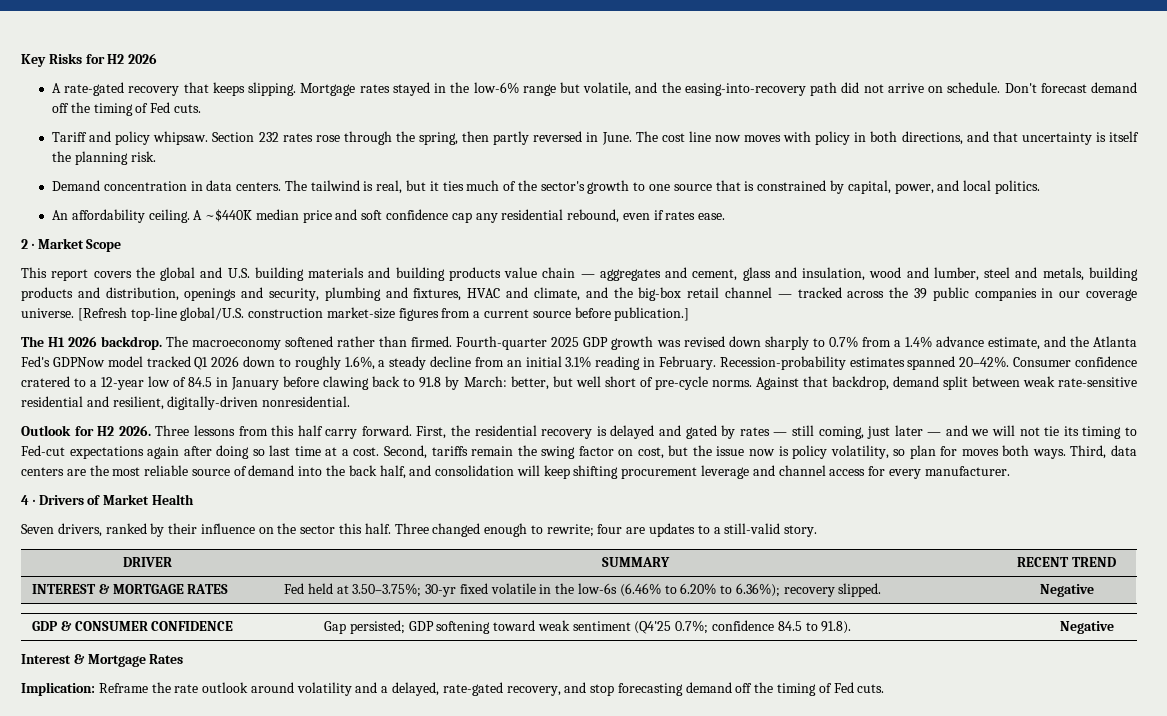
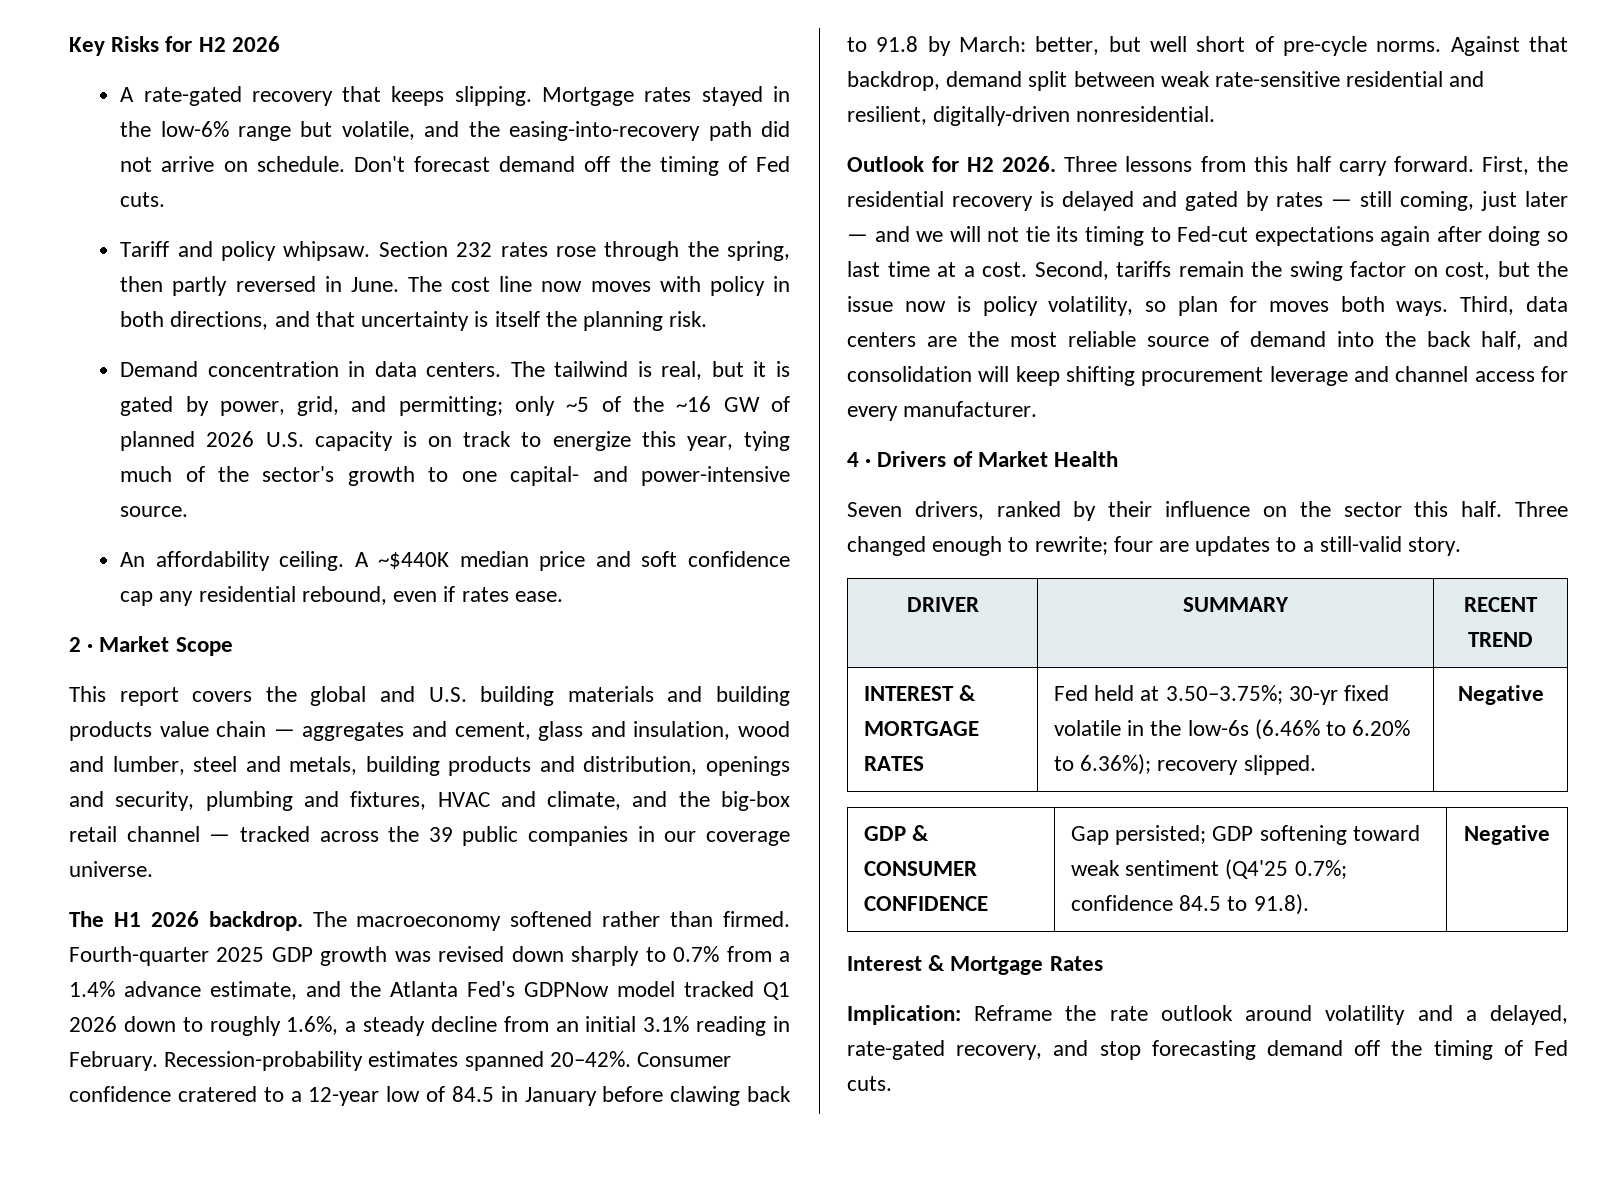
- The tailwind is real, but it ties much of the sector's growth to one source that is constrained by capital, power, and local politics.
+ The tailwind is real, but it is gated by power, grid, and permitting; only ~5 of the ~16 GW of planned 2026 U.S. capacity is on track to energize this year, tying much of the sector's growth to one capital- and power-intensive source.
- [Refresh top-line global/U.S. construction market-size figures from a current source before publication.]

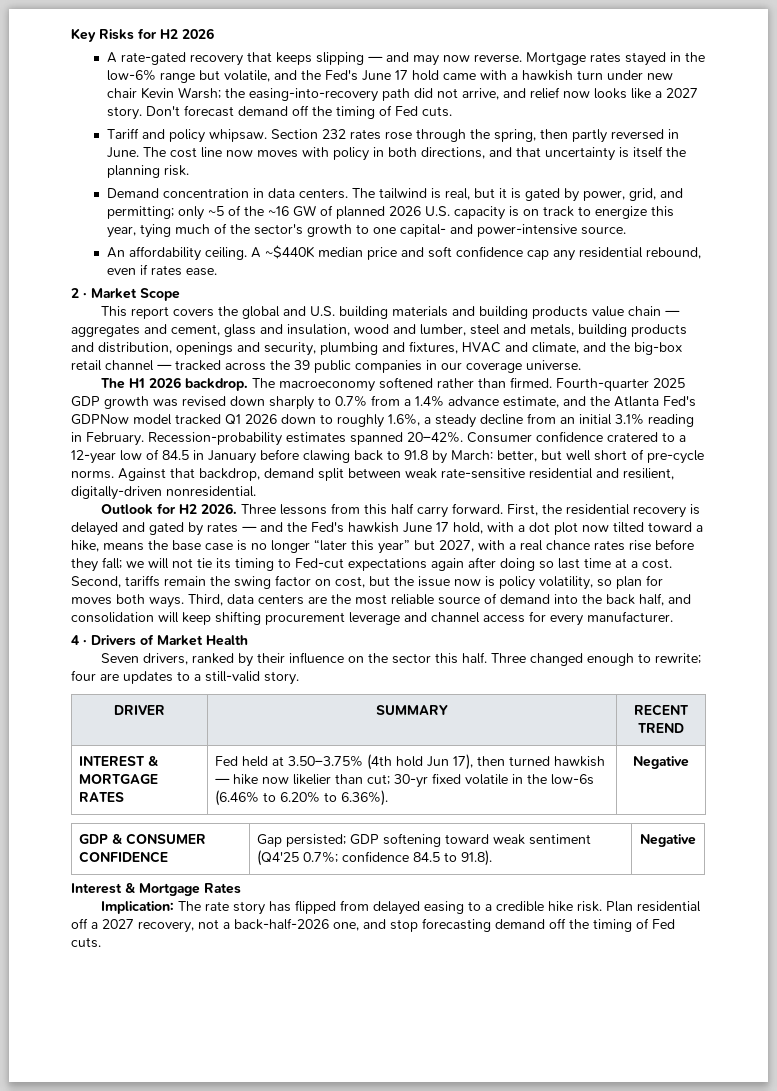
- A rate-gated recovery that keeps slipping.
+ A rate-gated recovery that keeps slipping — and may now reverse.
- Mortgage rates stayed in the low-6% range but volatile, and the easing-into-recovery path did not arrive on schedule.
+ Mortgage rates stayed in the low-6% range but volatile, and the Fed's June 17 hold came with a hawkish turn under new chair Kevin Warsh; the easing-into-recovery path did not arrive, and relief now looks like a 2027 story.
- First, the residential recovery is delayed and gated by rates — still coming, just later — and we will not tie its timing to Fed-cut expectations again after doing so last time at a cost.
+ First, the residential recovery is delayed and gated by rates — and the Fed's hawkish June 17 hold, with a dot plot now tilted toward a hike, means the base case is no longer “later this year” but 2027, with a real chance rates rise before they fall; we will not tie its timing to Fed-cut expectations again after doing so last time at a cost.
- INTEREST & MORTGAGE RATES | Fed held at 3.50–3.75%; 30-yr fixed volatile in the low-6s (6.46% to 6.20% to 6.36%); recovery slipped. | Negative
+ INTEREST & MORTGAGE RATES | Fed held at 3.50–3.75% (4th hold Jun 17), then turned hawkish — hike now likelier than cut; 30-yr fixed volatile in the low-6s (6.46% to 6.20% to 6.36%). | Negative
- Implication: Reframe the rate outlook around volatility and a delayed, rate-gated recovery, and stop forecasting demand off the timing of Fed cuts.
+ Implication: The rate story has flipped from delayed easing to a credible hike risk. Plan residential off a 2027 recovery, not a back-half-2026 one, and stop forecasting demand off the timing of Fed cuts.

